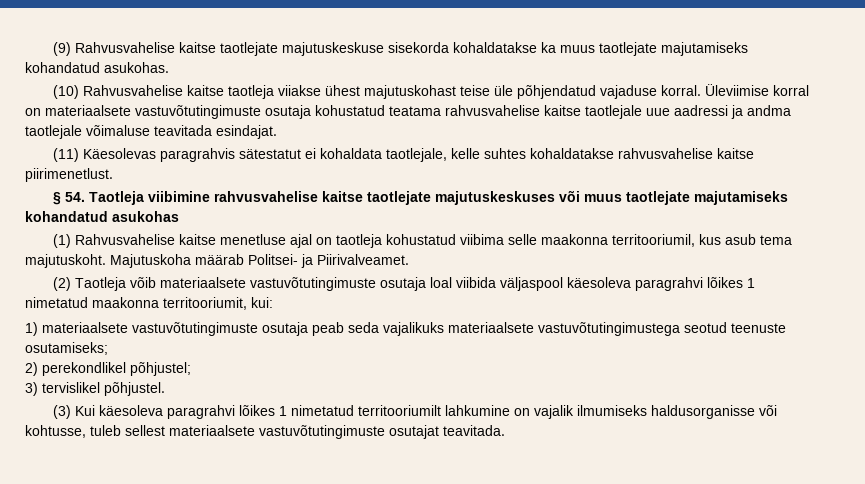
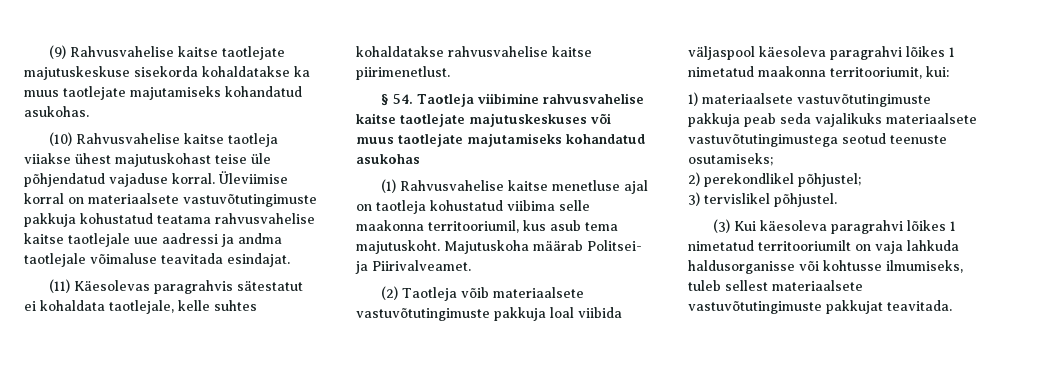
- Üleviimise korral on materiaalsete vastuvõtutingimuste osutaja kohustatud teatama rahvusvahelise kaitse taotlejale uue aadressi ja andma taotlejale võimaluse teavitada esindajat.
+ Üleviimise korral on materiaalsete vastuvõtutingimuste pakkuja kohustatud teatama rahvusvahelise kaitse taotlejale uue aadressi ja andma taotlejale võimaluse teavitada esindajat.
- (2) Taotleja võib materiaalsete vastuvõtutingimuste osutaja loal viibida väljaspool käesoleva paragrahvi lõikes 1 nimetatud maakonna territooriumit, kui:
+ (2) Taotleja võib materiaalsete vastuvõtutingimuste pakkuja loal viibida väljaspool käesoleva paragrahvi lõikes 1 nimetatud maakonna territooriumit, kui:
- 1) materiaalsete vastuvõtutingimuste osutaja peab seda vajalikuks materiaalsete vastuvõtutingimustega seotud teenuste osutamiseks;
+ 1) materiaalsete vastuvõtutingimuste pakkuja peab seda vajalikuks materiaalsete vastuvõtutingimustega seotud teenuste osutamiseks;
- (3) Kui käesoleva paragrahvi lõikes 1 nimetatud territooriumilt lahkumine on vajalik ilmumiseks haldusorganisse või kohtusse, tuleb sellest materiaalsete vastuvõtutingimuste osutajat teavitada.
+ (3) Kui käesoleva paragrahvi lõikes 1 nimetatud territooriumilt on vaja lahkuda haldusorganisse või kohtusse ilmumiseks, tuleb sellest materiaalsete vastuvõtutingimuste pakkujat teavitada.

